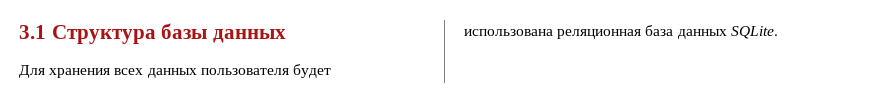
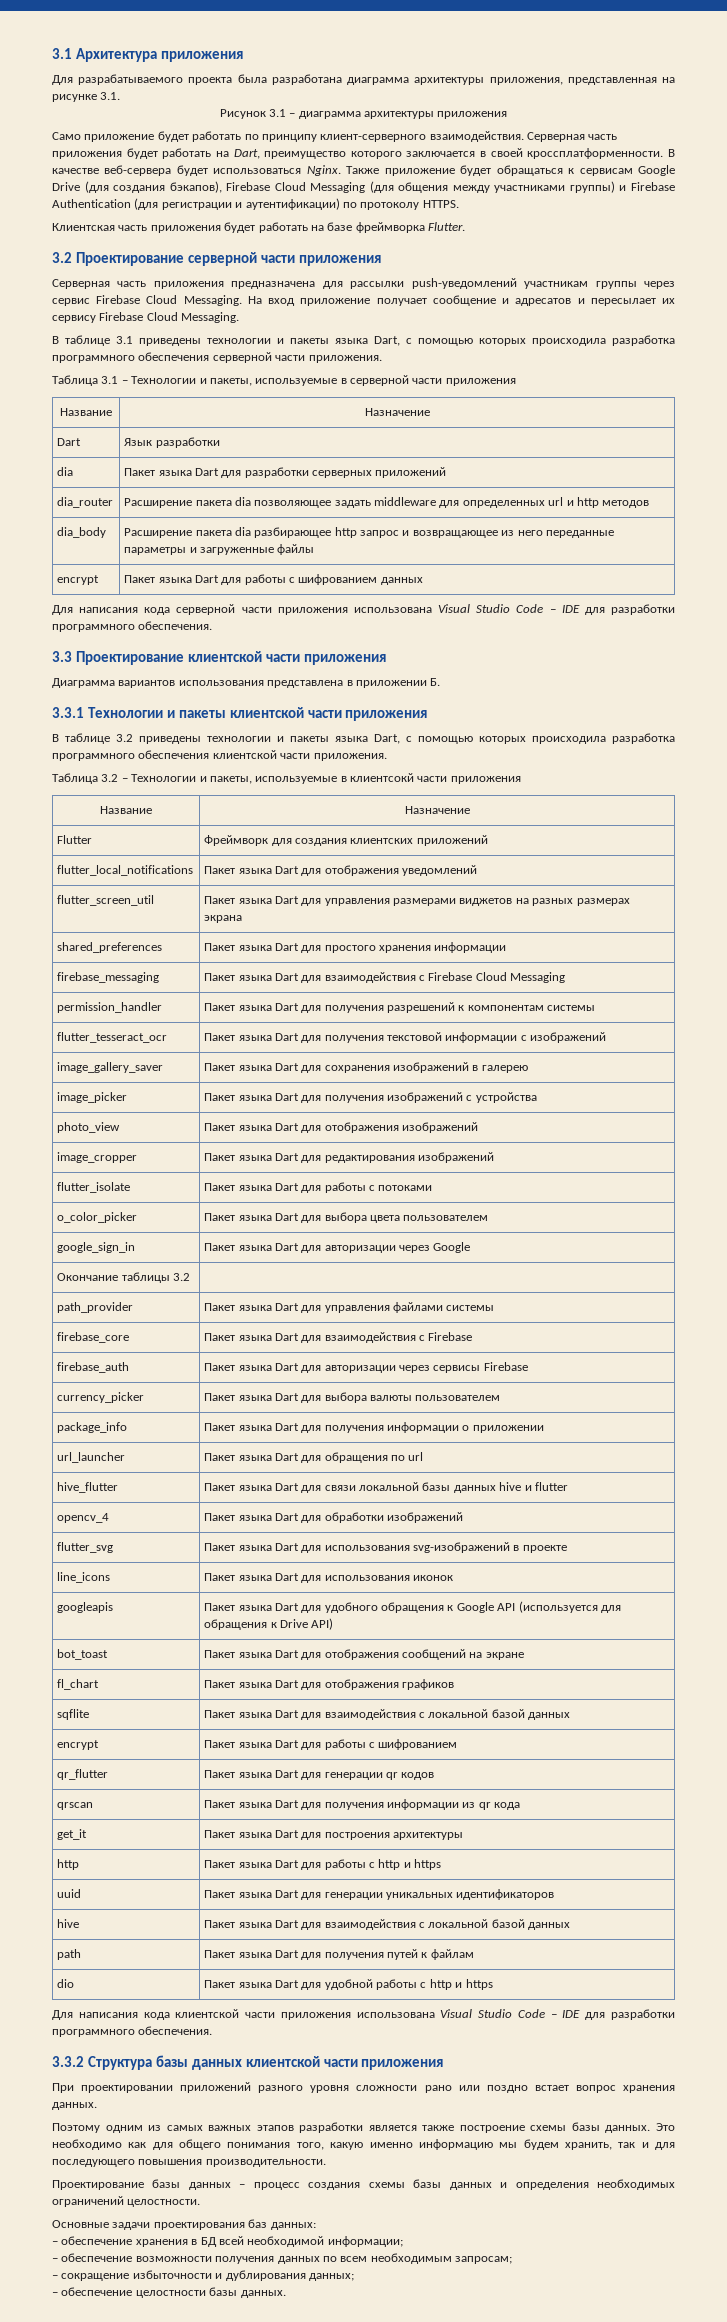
- 3.1 Структура базы данных
- Для хранения всех данных пользователя будет использована реляционная база данных SQLite.
+ 3.1 Архитектура приложения
+ Для разрабатываемого проекта была разработана диаграмма архитектуры приложения, представленная на рисунке 3.1.
+ Рисунок 3.1 – диаграмма архитектуры приложения
+ Само приложение будет работать по принципу клиент-серверного взаимодействия. Серверная часть приложения будет работать на Dart, преимущество которого заключается в своей кроссплатформенности. В качестве веб-сервера будет использоваться Nginx. Также приложение будет обращаться к сервисам Google Drive (для создания бэкапов), Firebase Cloud Messaging (для общения между участниками группы) и Firebase Authentication (для регистрации и аутентификации) по протоколу HTTPS.
+ Клиентская часть приложения будет работать на базе фреймворка Flutter.
+ 3.2 Проектирование серверной части приложения
+ Серверная часть приложения предназначена для рассылки push-уведомлений участникам группы через сервис Firebase Cloud Messaging. На вход приложение получает сообщение и адресатов и пересылает их сервису Firebase Cloud Messaging.
+ В таблице 3.1 приведены технологии и пакеты языка Dart, с помощью которых происходила разработка программного обеспечения серверной части приложения.
+ Таблица 3.1 – Технологии и пакеты, используемые в серверной части приложения
+ Название | Назначение
+ Dart | Язык разработки
+ dia | Пакет языка Dart для разработки серверных приложений
+ dia_router | Расширение пакета dia позволяющее задать middleware для определенных url и http методов
+ dia_body | Расширение пакета dia разбирающее http запрос и возвращающее из него переданные параметры и загруженные файлы
+ encrypt | Пакет языка Dart для работы с шифрованием данных
+ Для написания кода серверной части приложения использована Visual Studio Code – IDE для разработки программного обеспечения.
+ 3.3 Проектирование клиентской части приложения
+ Диаграмма вариантов использования представлена в приложении Б.
+ 3.3.1 Технологии и пакеты клиентской части приложения
+ В таблице 3.2 приведены технологии и пакеты языка Dart, с помощью которых происходила разработка программного обеспечения клиентской части приложения.
+ Таблица 3.2 – Технологии и пакеты, используемые в клиентсокй части приложения
+ Название | Назначение
+ Flutter | Фреймворк для создания клиентских приложений
+ flutter_local_notifications | Пакет языка Dart для отображения уведомлений
+ flutter_screen_util | Пакет языка Dart для управления размерами виджетов на разных размерах экрана
+ shared_preferences | Пакет языка Dart для простого хранения информации
+ firebase_messaging | Пакет языка Dart для взаимодействия с Firebase Cloud Messaging
+ permission_handler | Пакет языка Dart для получения разрешений к компонентам системы
+ flutter_tesseract_ocr | Пакет языка Dart для получения текстовой информации с изображений
+ image_gallery_saver | Пакет языка Dart для сохранения изображений в галерею
+ image_picker | Пакет языка Dart для получения изображений с устройства
+ photo_view | Пакет языка Dart для отображения изображений
+ image_cropper | Пакет языка Dart для редактирования изображений
+ flutter_isolate | Пакет языка Dart для работы с потоками
+ o_color_picker | Пакет языка Dart для выбора цвета пользователем
+ google_sign_in | Пакет языка Dart для авторизации через Google
+ Окончание таблицы 3.2 |
+ path_provider | Пакет языка Dart для управления файлами системы
+ firebase_core | Пакет языка Dart для взаимодействия с Firebase
+ firebase_auth | Пакет языка Dart для авторизации через сервисы Firebase
+ currency_picker | Пакет языка Dart для выбора валюты пользователем
+ package_info | Пакет языка Dart для получения информации о приложении
+ url_launcher | Пакет языка Dart для обращения по url
+ hive_flutter | Пакет языка Dart для связи локальной базы данных hive и flutter
+ opencv_4 | Пакет языка Dart для обработки изображений
+ flutter_svg | Пакет языка Dart для использования svg-изображений в проекте
+ line_icons | Пакет языка Dart для использования иконок
+ googleapis | Пакет языка Dart для удобного обращения к Google API (используется для обращения к Drive API)
+ bot_toast | Пакет языка Dart для отображения сообщений на экране
+ fl_chart | Пакет языка Dart для отображения графиков
+ sqflite | Пакет языка Dart для взаимодействия с локальной базой данных
+ encrypt | Пакет языка Dart для работы с шифрованием
+ qr_flutter | Пакет языка Dart для генерации qr кодов
+ qrscan | Пакет языка Dart для получения информации из qr кода
+ get_it | Пакет языка Dart для построения архитектуры
+ http | Пакет языка Dart для работы с http и https
+ uuid | Пакет языка Dart для генерации уникальных идентификаторов
+ hive | Пакет языка Dart для взаимодействия с локальной базой данных
+ path | Пакет языка Dart для получения путей к файлам
+ dio | Пакет языка Dart для удобной работы с http и https
+ Для написания кода клиентской части приложения использована Visual Studio Code – IDE для разработки программного обеспечения.
+ 3.3.2 Структура базы данных клиентской части приложения
+ При проектировании приложений разного уровня сложности рано или поздно встает вопрос хранения данных.
+ Поэтому одним из самых важных этапов разработки является также построение схемы базы данных. Это необходимо как для общего понимания того, какую именно информацию мы будем хранить, так и для последующего повышения производительности.
+ Проектирование базы данных – процесс создания схемы базы данных и определения необходимых ограничений целостности.
+ Основные задачи проектирования баз данных:
+ – обеспечение хранения в БД всей необходимой информации;
+ – обеспечение возможности получения данных по всем необходимым запросам;
+ – сокращение избыточности и дублирования данных;
+ – обеспечение целостности базы данных.

